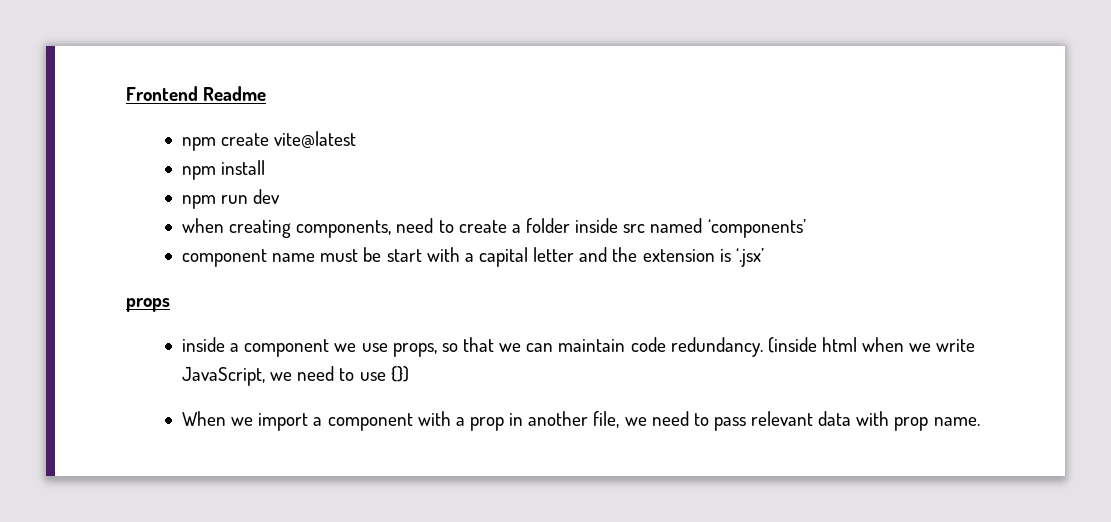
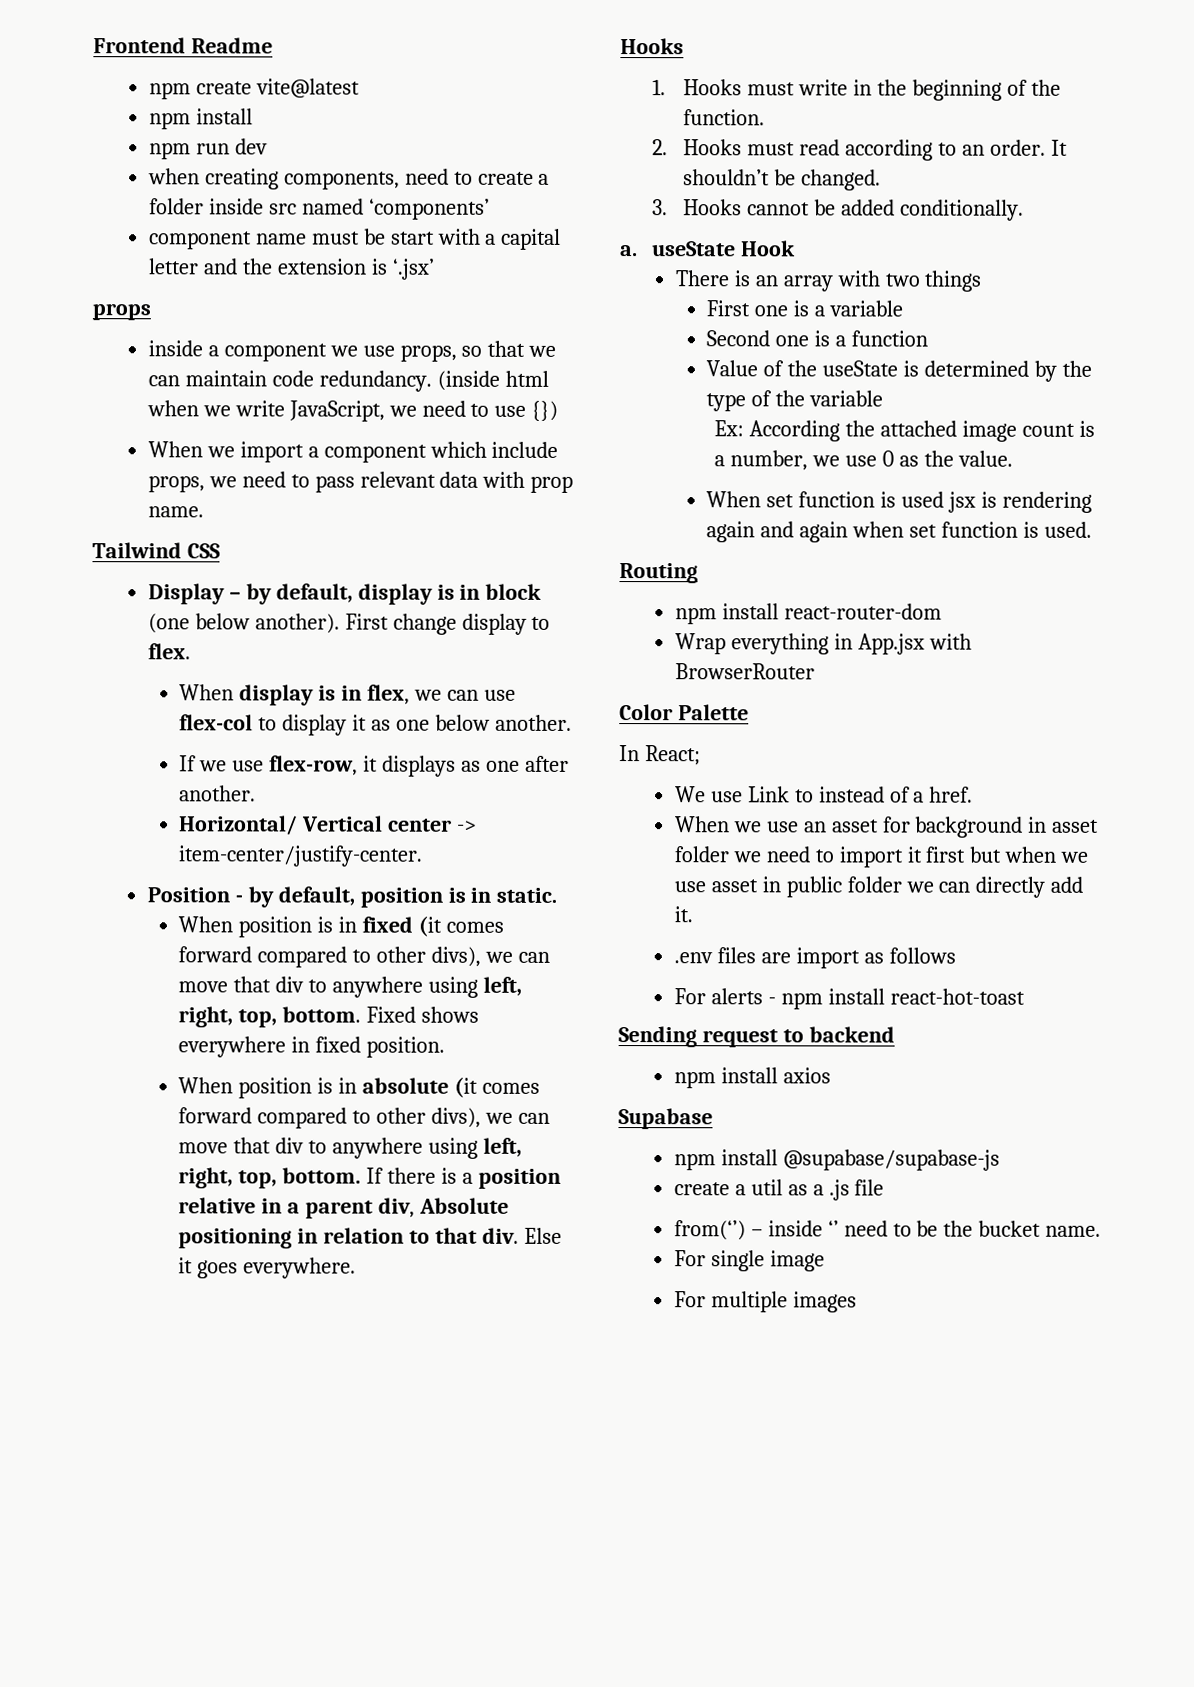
- When we import a component with a prop in another file, we need to pass relevant data with prop name.
+ When we import a component which include props, we need to pass relevant data with prop name.
+ Tailwind CSS
+ Display – by default, display is in block (one below another). First change display to flex.
+ When display is in flex, we can use flex-col to display it as one below another.
+ If we use flex-row, it displays as one after another.
+ Horizontal/ Vertical center -> item-center/justify-center.
+ Position - by default, position is in static.
+ When position is in fixed (it comes forward compared to other divs), we can move that div to anywhere using left, right, top, bottom. Fixed shows everywhere in fixed position.
+ When position is in absolute (it comes forward compared to other divs), we can move that div to anywhere using left, right, top, bottom. If there is a position relative in a parent div, Absolute positioning in relation to that div. Else it goes everywhere.
+ Hooks
+ 1. Hooks must write in the beginning of the function.
+ 2. Hooks must read according to an order. It shouldn’t be changed.
+ 3. Hooks cannot be added conditionally.
+ a. useState Hook
+ There is an array with two things
+ First one is a variable
+ Second one is a function
+ Value of the useState is determined by the type of the variable
+ Ex: According the attached image count is a number, we use 0 as the value.
+ When set function is used jsx is rendering again and again when set function is used.
+ Routing
+ npm install react-router-dom
+ Wrap everything in App.jsx with BrowserRouter
+ Color Palette
+ In React;
+ We use Link to instead of a href.
+ When we use an asset for background in asset folder we need to import it first but when we use asset in public folder we can directly add it.
+ .env files are import as follows
+ For alerts - npm install react-hot-toast
+ Sending request to backend
+ npm install axios
+ Supabase
+ npm install @supabase/supabase-js
+ create a util as a .js file
+ from(‘’) – inside ‘’ need to be the bucket name.
+ For single image
+ For multiple images

